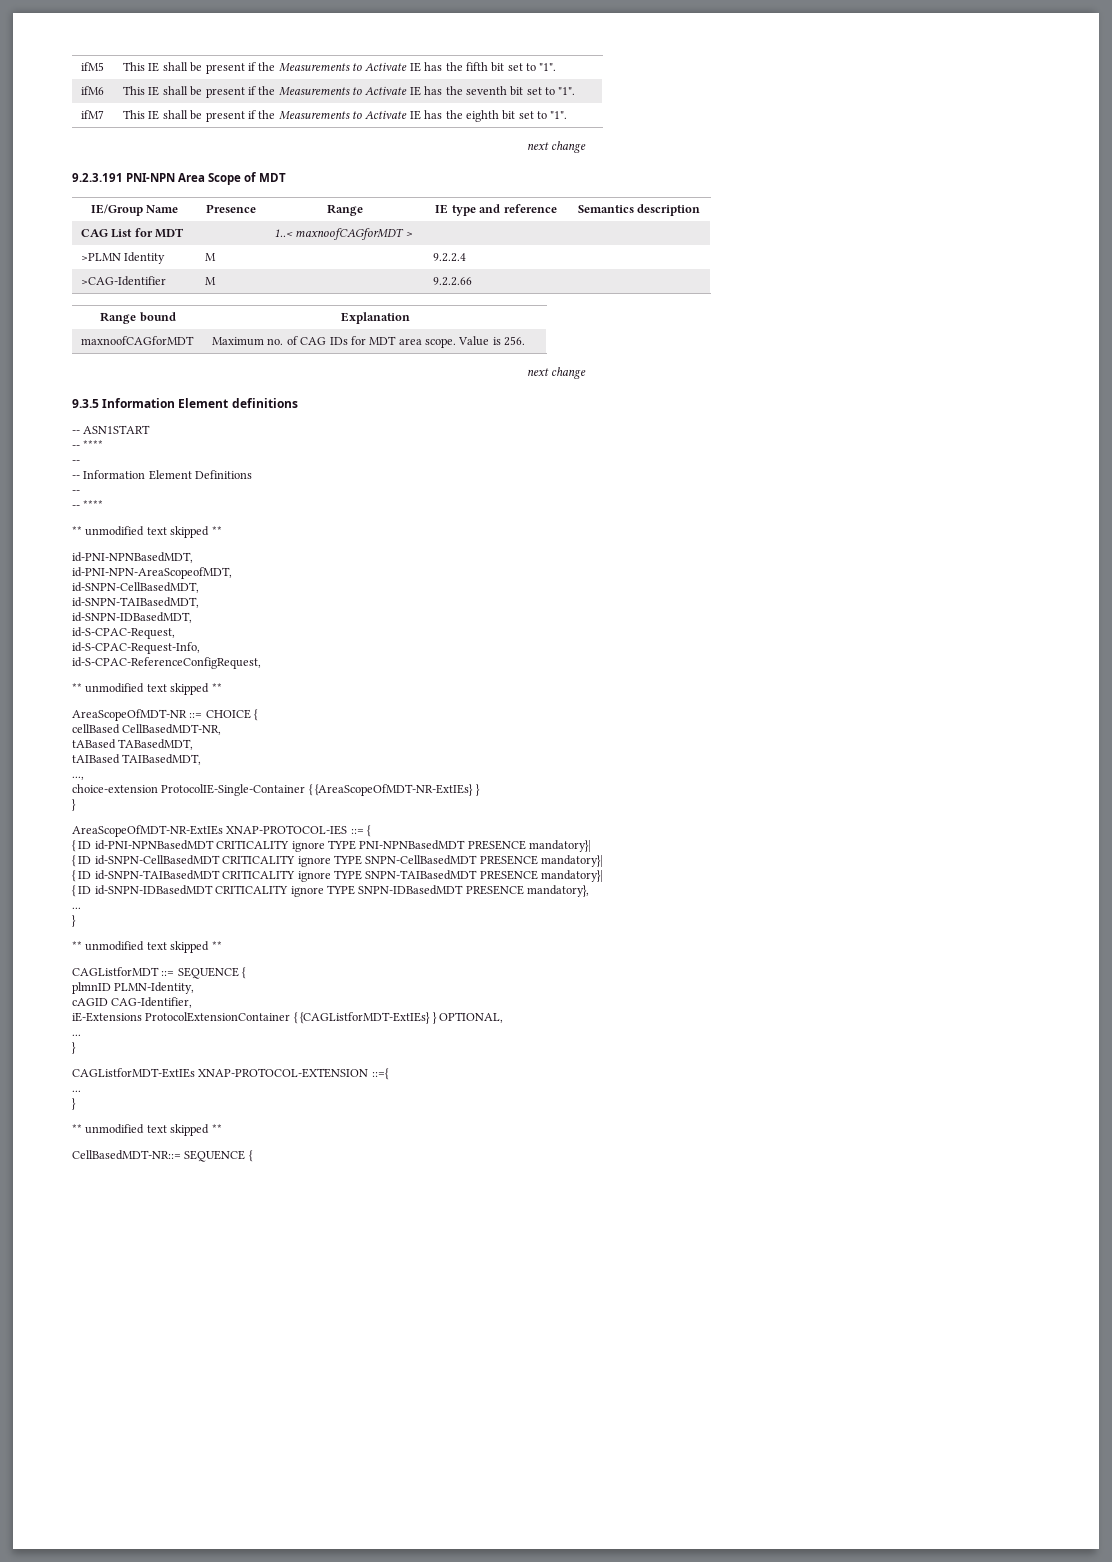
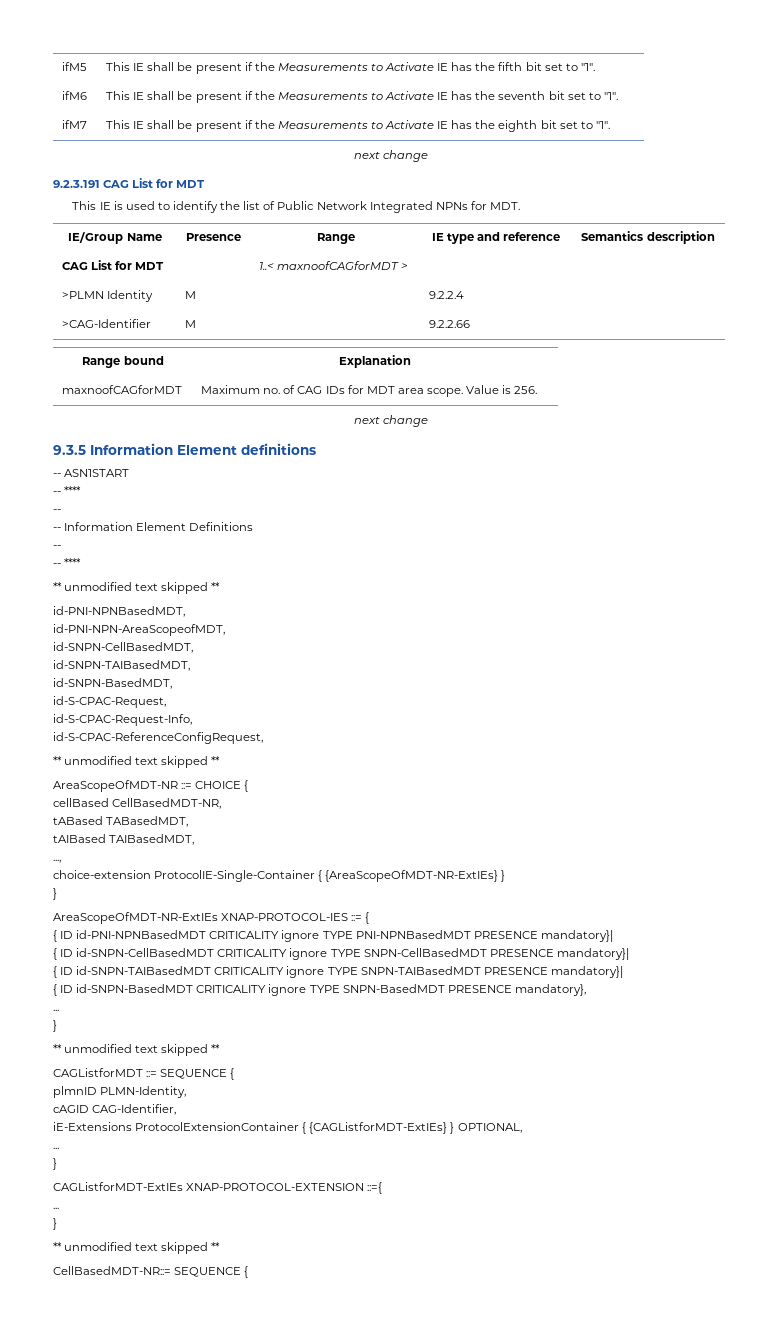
- 9.2.3.191 PNI-NPN Area Scope of MDT
+ 9.2.3.191 CAG List for MDT
+ This IE is used to identify the list of Public Network Integrated NPNs for MDT.
- id-SNPN-IDBasedMDT,
+ id-SNPN-BasedMDT,
- { ID id-SNPN-IDBasedMDT CRITICALITY ignore TYPE SNPN-IDBasedMDT PRESENCE mandatory},
+ { ID id-SNPN-BasedMDT CRITICALITY ignore TYPE SNPN-BasedMDT PRESENCE mandatory},

